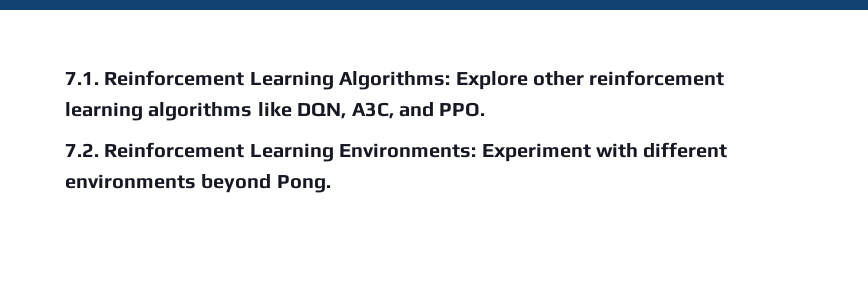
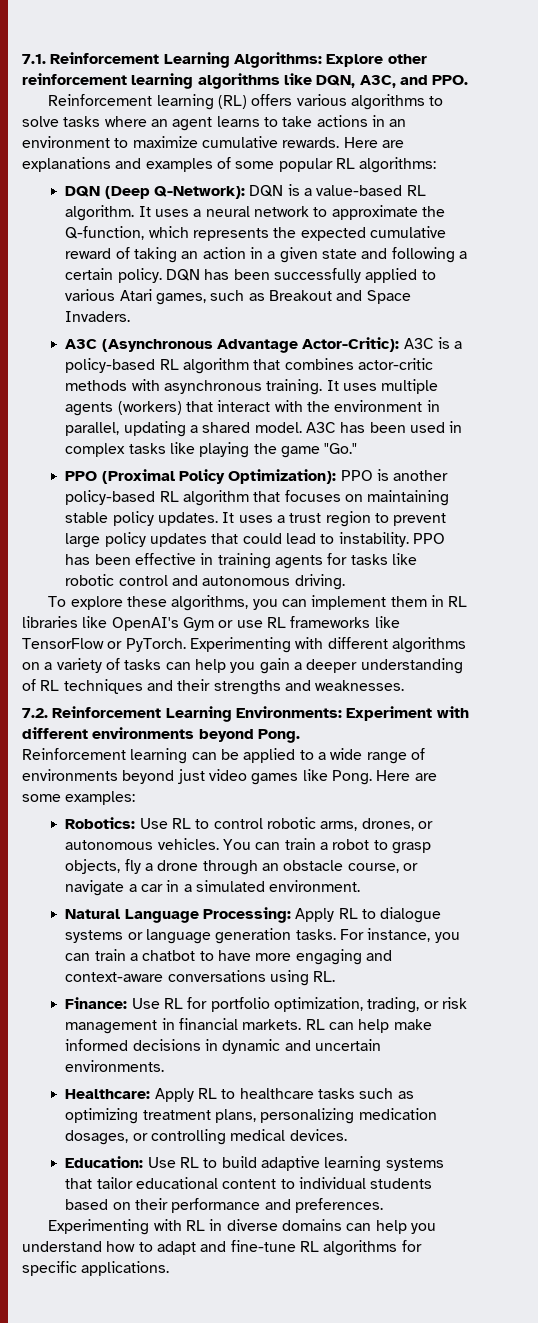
+ Reinforcement learning (RL) offers various algorithms to solve tasks where an agent learns to take actions in an environment to maximize cumulative rewards. Here are explanations and examples of some popular RL algorithms:
+ DQN (Deep Q-Network): DQN is a value-based RL algorithm. It uses a neural network to approximate the Q-function, which represents the expected cumulative reward of taking an action in a given state and following a certain policy. DQN has been successfully applied to various Atari games, such as Breakout and Space Invaders.
+ A3C (Asynchronous Advantage Actor-Critic): A3C is a policy-based RL algorithm that combines actor-critic methods with asynchronous training. It uses multiple agents (workers) that interact with the environment in parallel, updating a shared model. A3C has been used in complex tasks like playing the game "Go."
+ PPO (Proximal Policy Optimization): PPO is another policy-based RL algorithm that focuses on maintaining stable policy updates. It uses a trust region to prevent large policy updates that could lead to instability. PPO has been effective in training agents for tasks like robotic control and autonomous driving.
+ To explore these algorithms, you can implement them in RL libraries like OpenAI's Gym or use RL frameworks like TensorFlow or PyTorch. Experimenting with different algorithms on a variety of tasks can help you gain a deeper understanding of RL techniques and their strengths and weaknesses.
+ Reinforcement learning can be applied to a wide range of environments beyond just video games like Pong. Here are some examples:
+ Robotics: Use RL to control robotic arms, drones, or autonomous vehicles. You can train a robot to grasp objects, fly a drone through an obstacle course, or navigate a car in a simulated environment.
+ Natural Language Processing: Apply RL to dialogue systems or language generation tasks. For instance, you can train a chatbot to have more engaging and context-aware conversations using RL.
+ Finance: Use RL for portfolio optimization, trading, or risk management in financial markets. RL can help make informed decisions in dynamic and uncertain environments.
+ Healthcare: Apply RL to healthcare tasks such as optimizing treatment plans, personalizing medication dosages, or controlling medical devices.
+ Education: Use RL to build adaptive learning systems that tailor educational content to individual students based on their performance and preferences.
+ Experimenting with RL in diverse domains can help you understand how to adapt and fine-tune RL algorithms for specific applications.

